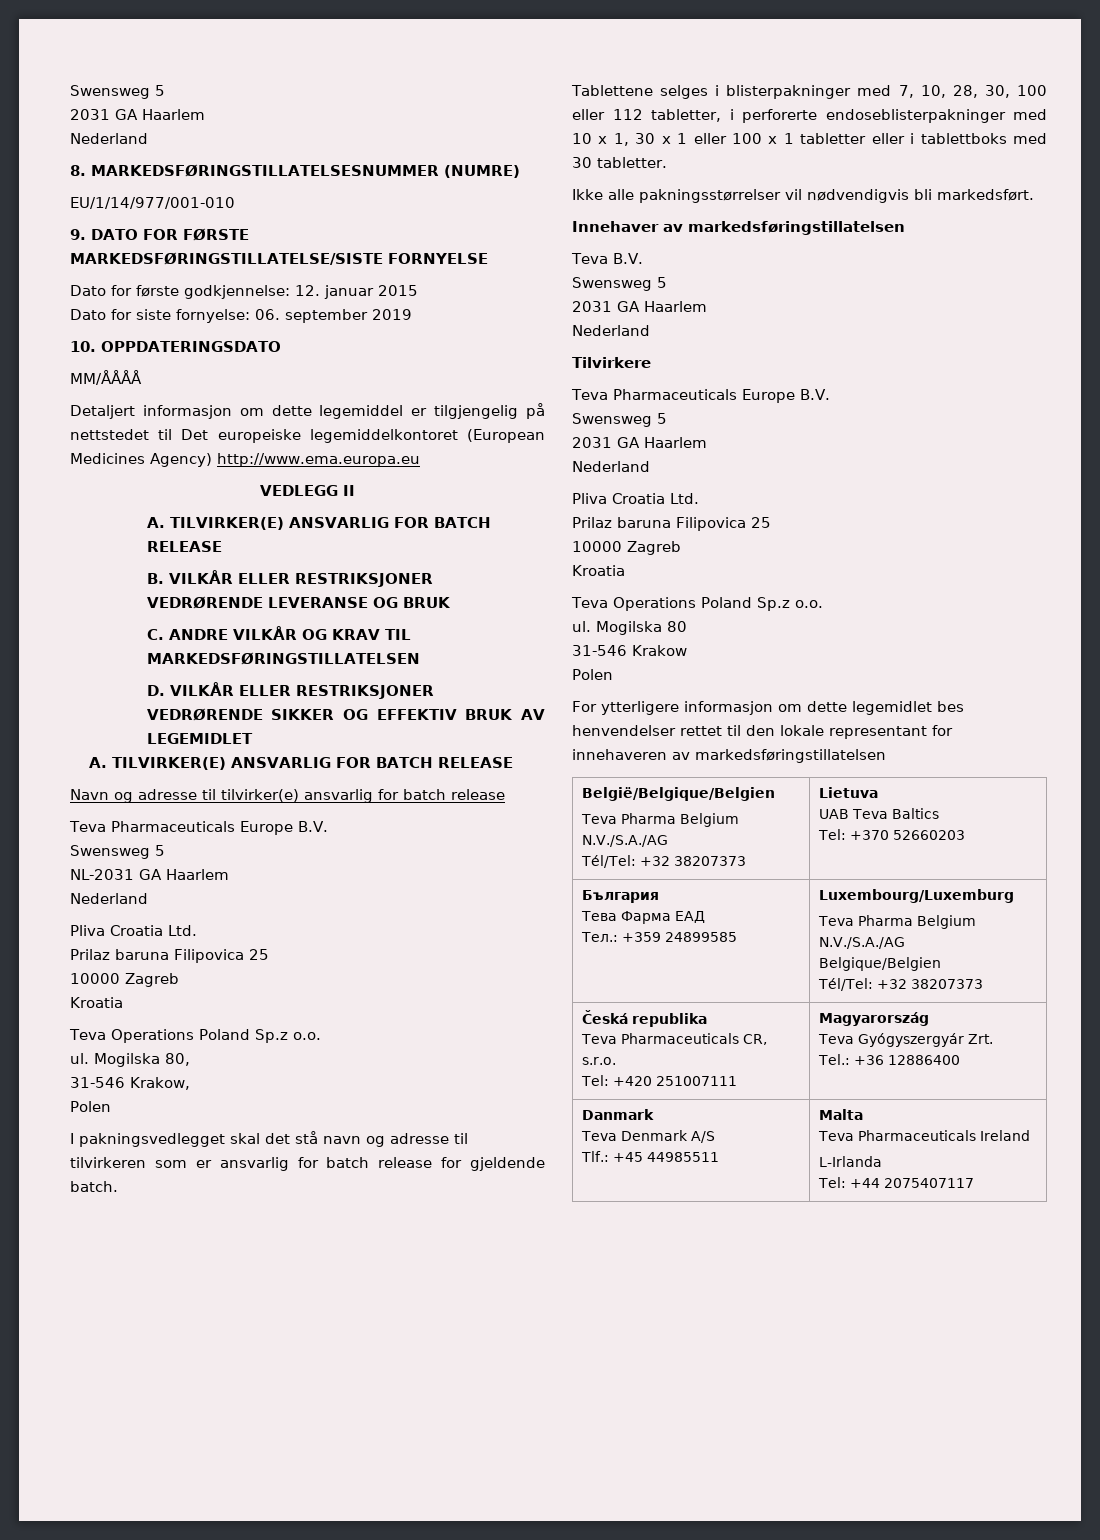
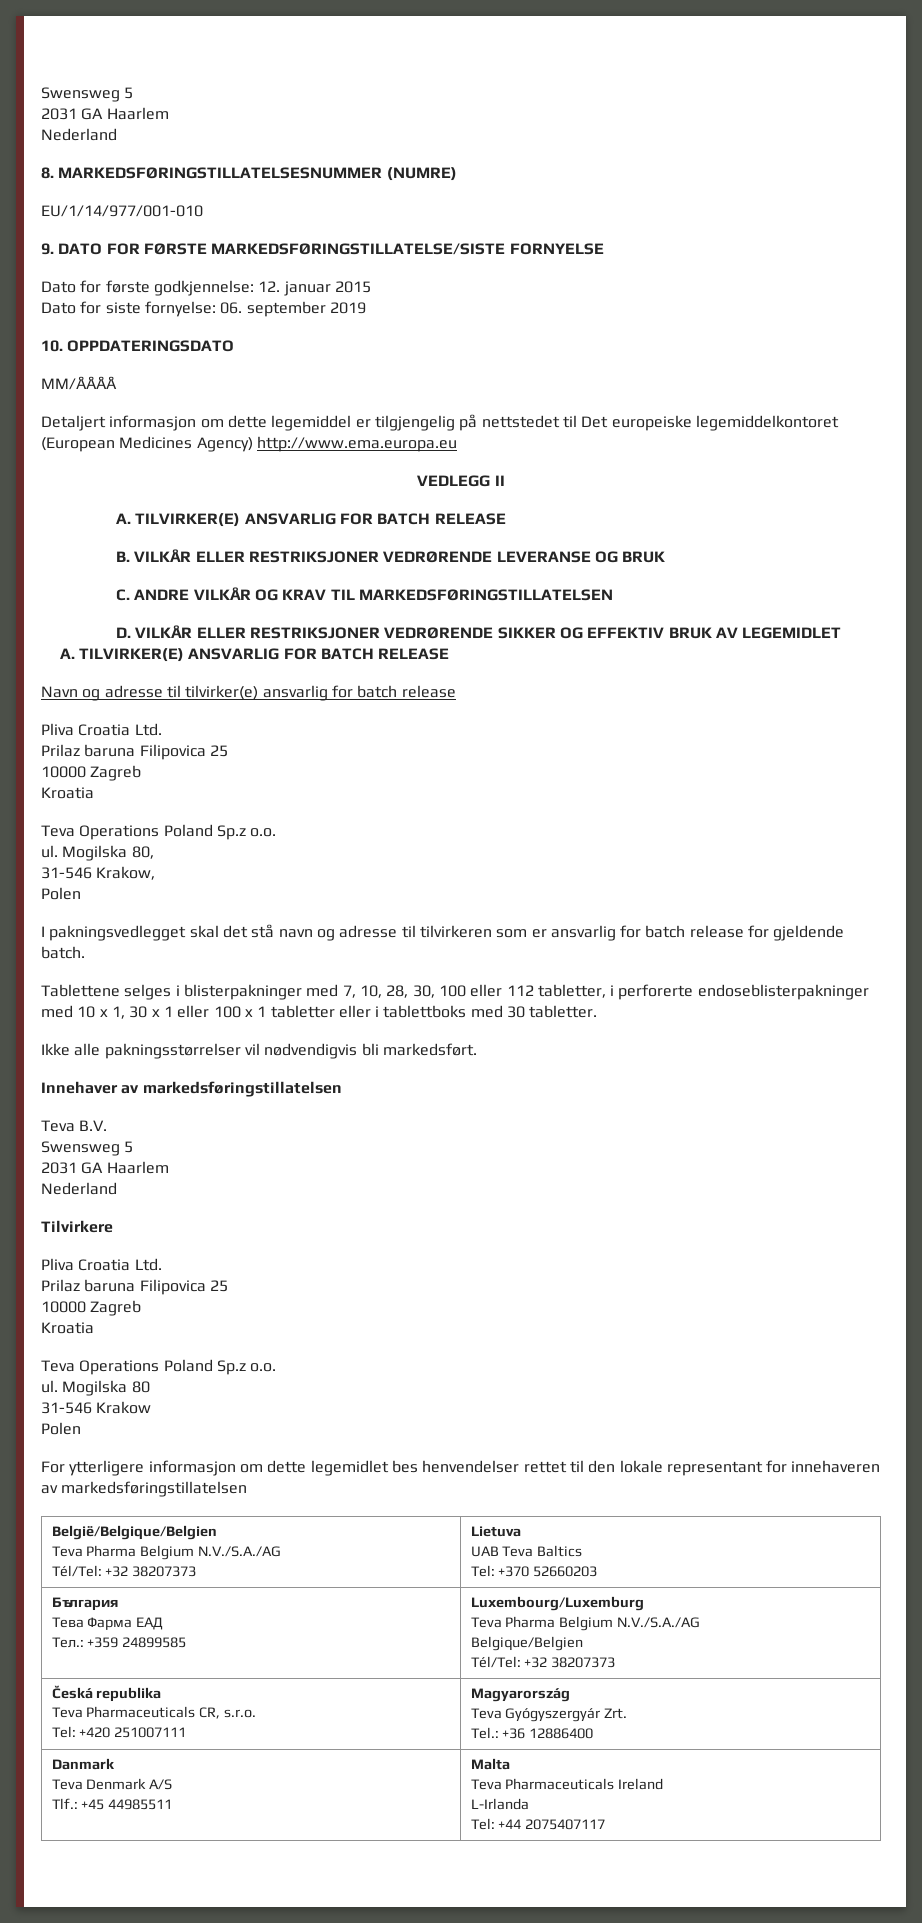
  Navn og adresse til tilvirker(e) ansvarlig for batch release
- Teva Pharmaceuticals Europe B.V.
- Swensweg 5
- NL-2031 GA Haarlem
- Nederland
  Tilvirkere
- Teva Pharmaceuticals Europe B.V.
- Swensweg 5
- 2031 GA Haarlem
- Nederland

